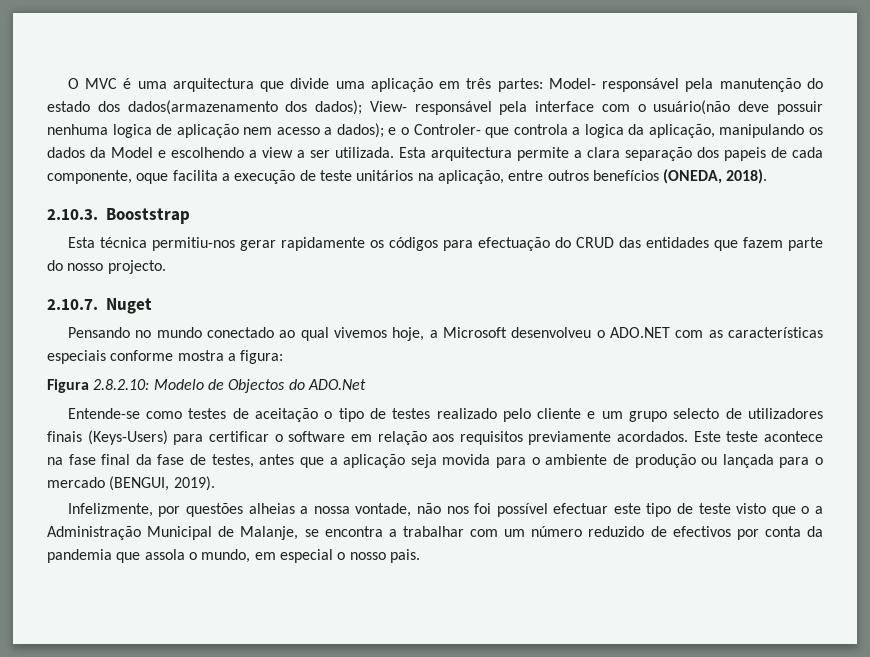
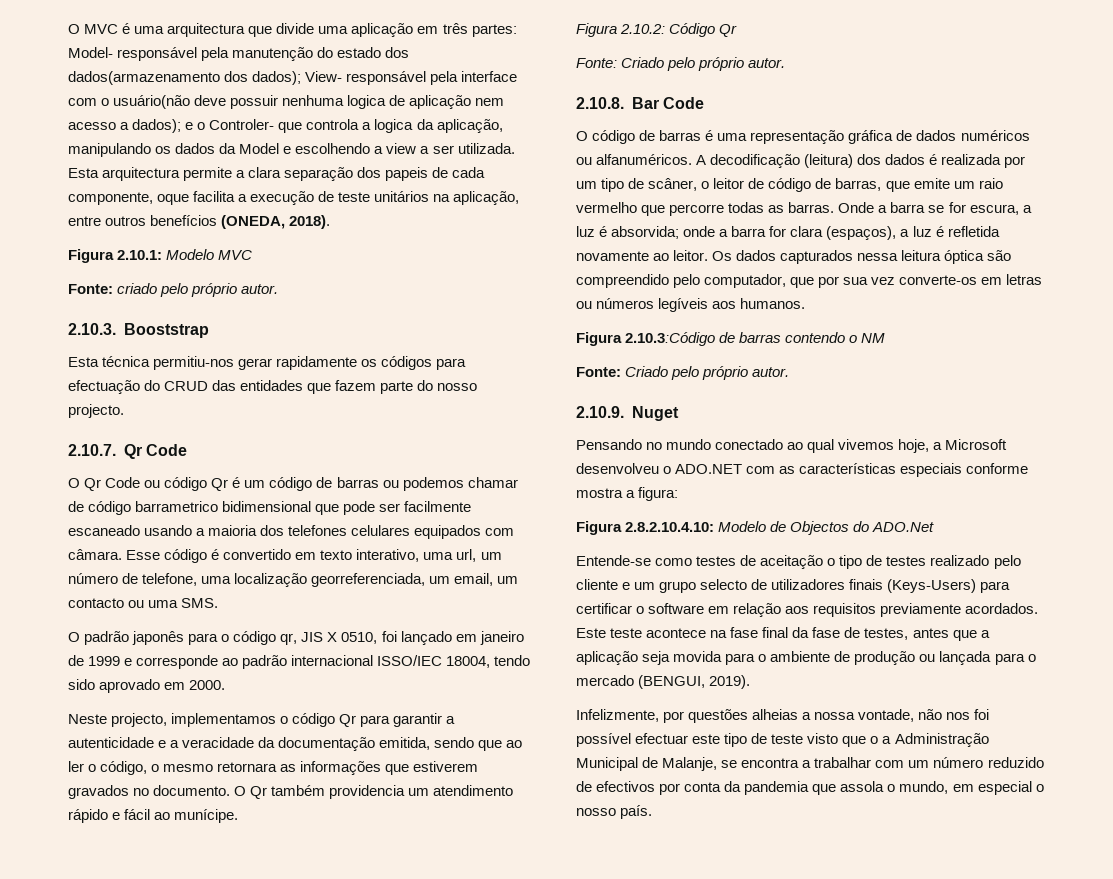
+ Figura 2.10.1: Modelo MVC
+ Fonte: criado pelo próprio autor.
- 2.10.7. Nuget
+ 2.10.7. Qr Code
+ O Qr Code ou código Qr é um código de barras ou podemos chamar de código barrametrico bidimensional que pode ser facilmente escaneado usando a maioria dos telefones celulares equipados com câmara. Esse código é convertido em texto interativo, uma url, um número de telefone, uma localização georreferenciada, um email, um contacto ou uma SMS.
+ O padrão japonês para o código qr, JIS X 0510, foi lançado em janeiro de 1999 e corresponde ao padrão internacional ISSO/IEC 18004, tendo sido aprovado em 2000.
+ Neste projecto, implementamos o código Qr para garantir a autenticidade e a veracidade da documentação emitida, sendo que ao ler o código, o mesmo retornara as informações que estiverem gravados no documento. O Qr também providencia um atendimento rápido e fácil ao munícipe.
+ Figura 2.10.2: Código Qr
+ Fonte: Criado pelo próprio autor.
+ 2.10.8. Bar Code
+ O código de barras é uma representação gráfica de dados numéricos ou alfanuméricos. A decodificação (leitura) dos dados é realizada por um tipo de scâner, o leitor de código de barras, que emite um raio vermelho que percorre todas as barras. Onde a barra se for escura, a luz é absorvida; onde a barra for clara (espaços), a luz é refletida novamente ao leitor. Os dados capturados nessa leitura óptica são compreendido pelo computador, que por sua vez converte-os em letras ou números legíveis aos humanos.
+ Figura 2.10.3:Código de barras contendo o NM
+ Fonte: Criado pelo próprio autor.
+ 2.10.9. Nuget
- Figura 2.8.2.10: Modelo de Objectos do ADO.Net
+ Figura 2.8.2.10.4.10: Modelo de Objectos do ADO.Net
- Infelizmente, por questões alheias a nossa vontade, não nos foi possível efectuar este tipo de teste visto que o a Administração Municipal de Malanje, se encontra a trabalhar com um número reduzido de efectivos por conta da pandemia que assola o mundo, em especial o nosso pais.
+ Infelizmente, por questões alheias a nossa vontade, não nos foi possível efectuar este tipo de teste visto que o a Administração Municipal de Malanje, se encontra a trabalhar com um número reduzido de efectivos por conta da pandemia que assola o mundo, em especial o nosso país.

